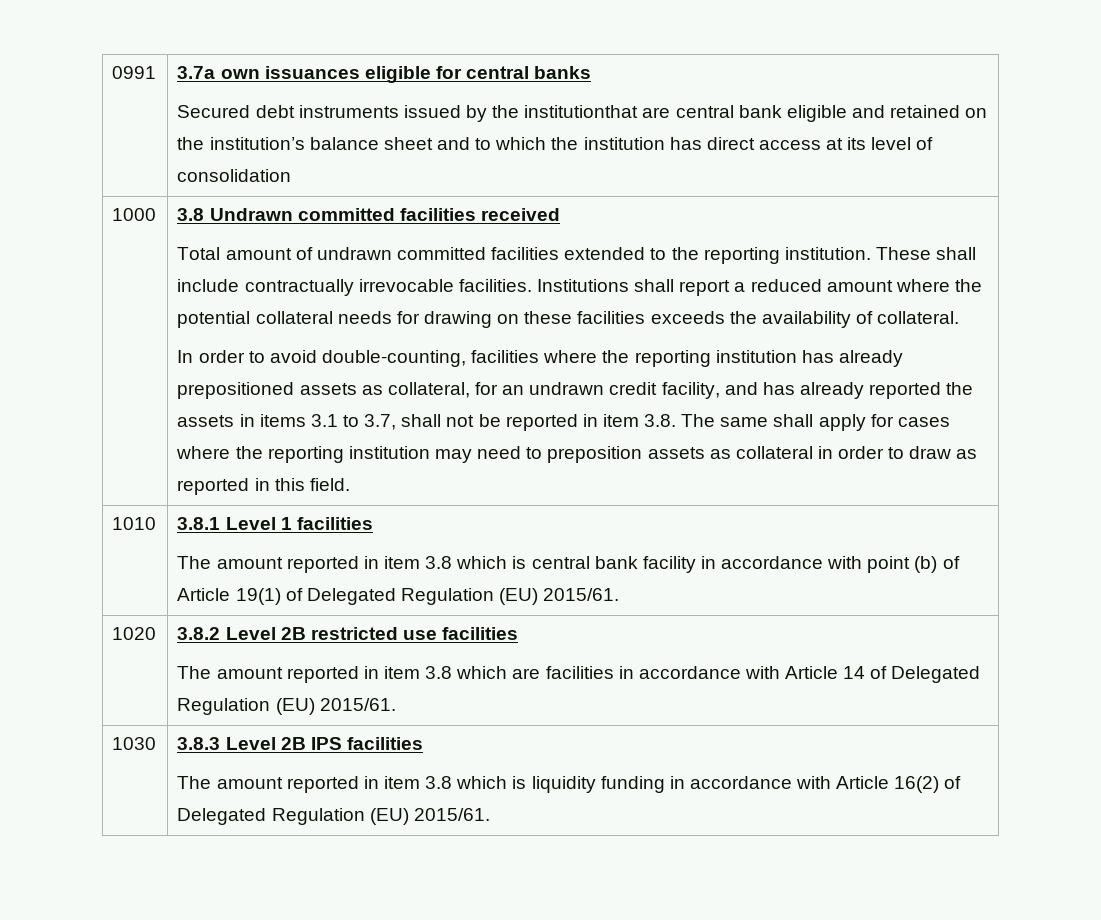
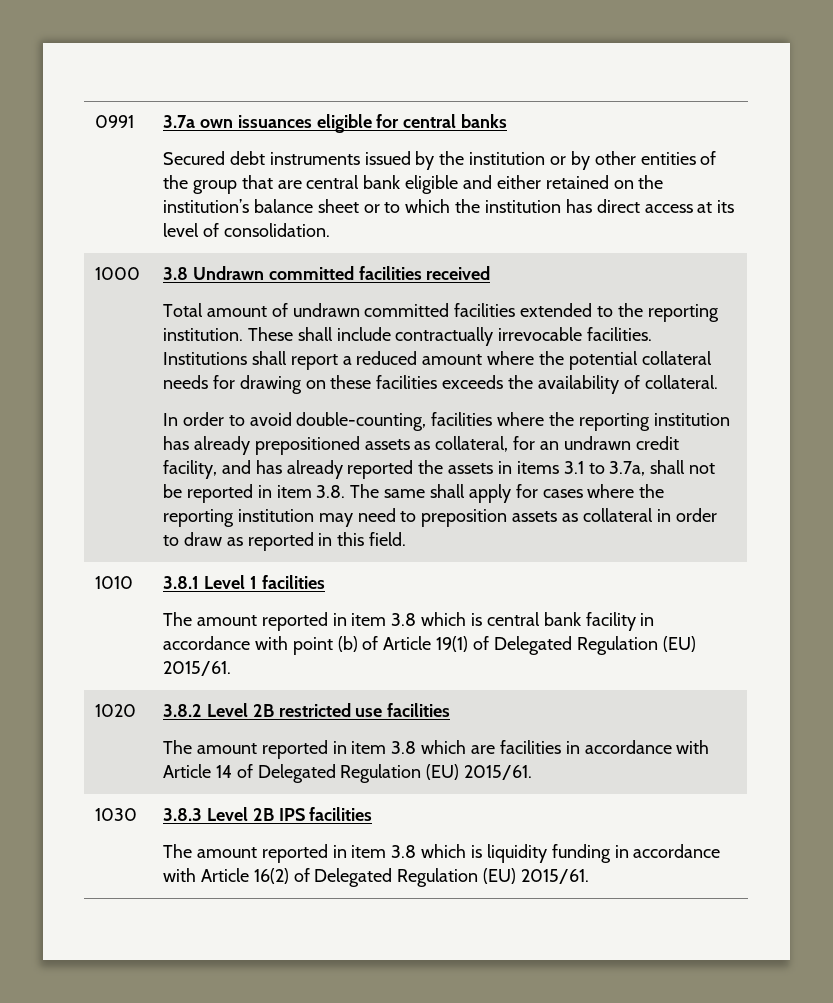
- Secured debt instruments issued by the institutionthat are central bank eligible and retained on the institution’s balance sheet and to which the institution has direct access at its level of consolidation
+ Secured debt instruments issued by the institution or by other entities of the group that are central bank eligible and either retained on the institution’s balance sheet or to which the institution has direct access at its level of consolidation.
- In order to avoid double-counting, facilities where the reporting institution has already prepositioned assets as collateral, for an undrawn credit facility, and has already reported the assets in items 3.1 to 3.7, shall not be reported in item 3.8. The same shall apply for cases where the reporting institution may need to preposition assets as collateral in order to draw as reported in this field.
+ In order to avoid double-counting, facilities where the reporting institution has already prepositioned assets as collateral, for an undrawn credit facility, and has already reported the assets in items 3.1 to 3.7a, shall not be reported in item 3.8. The same shall apply for cases where the reporting institution may need to preposition assets as collateral in order to draw as reported in this field.

